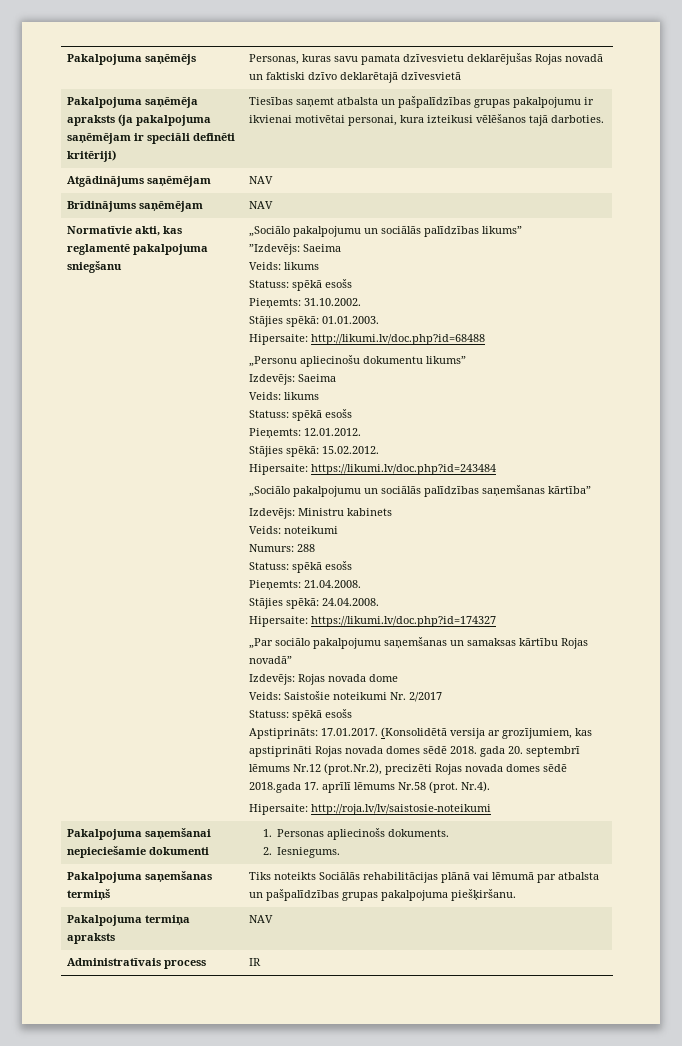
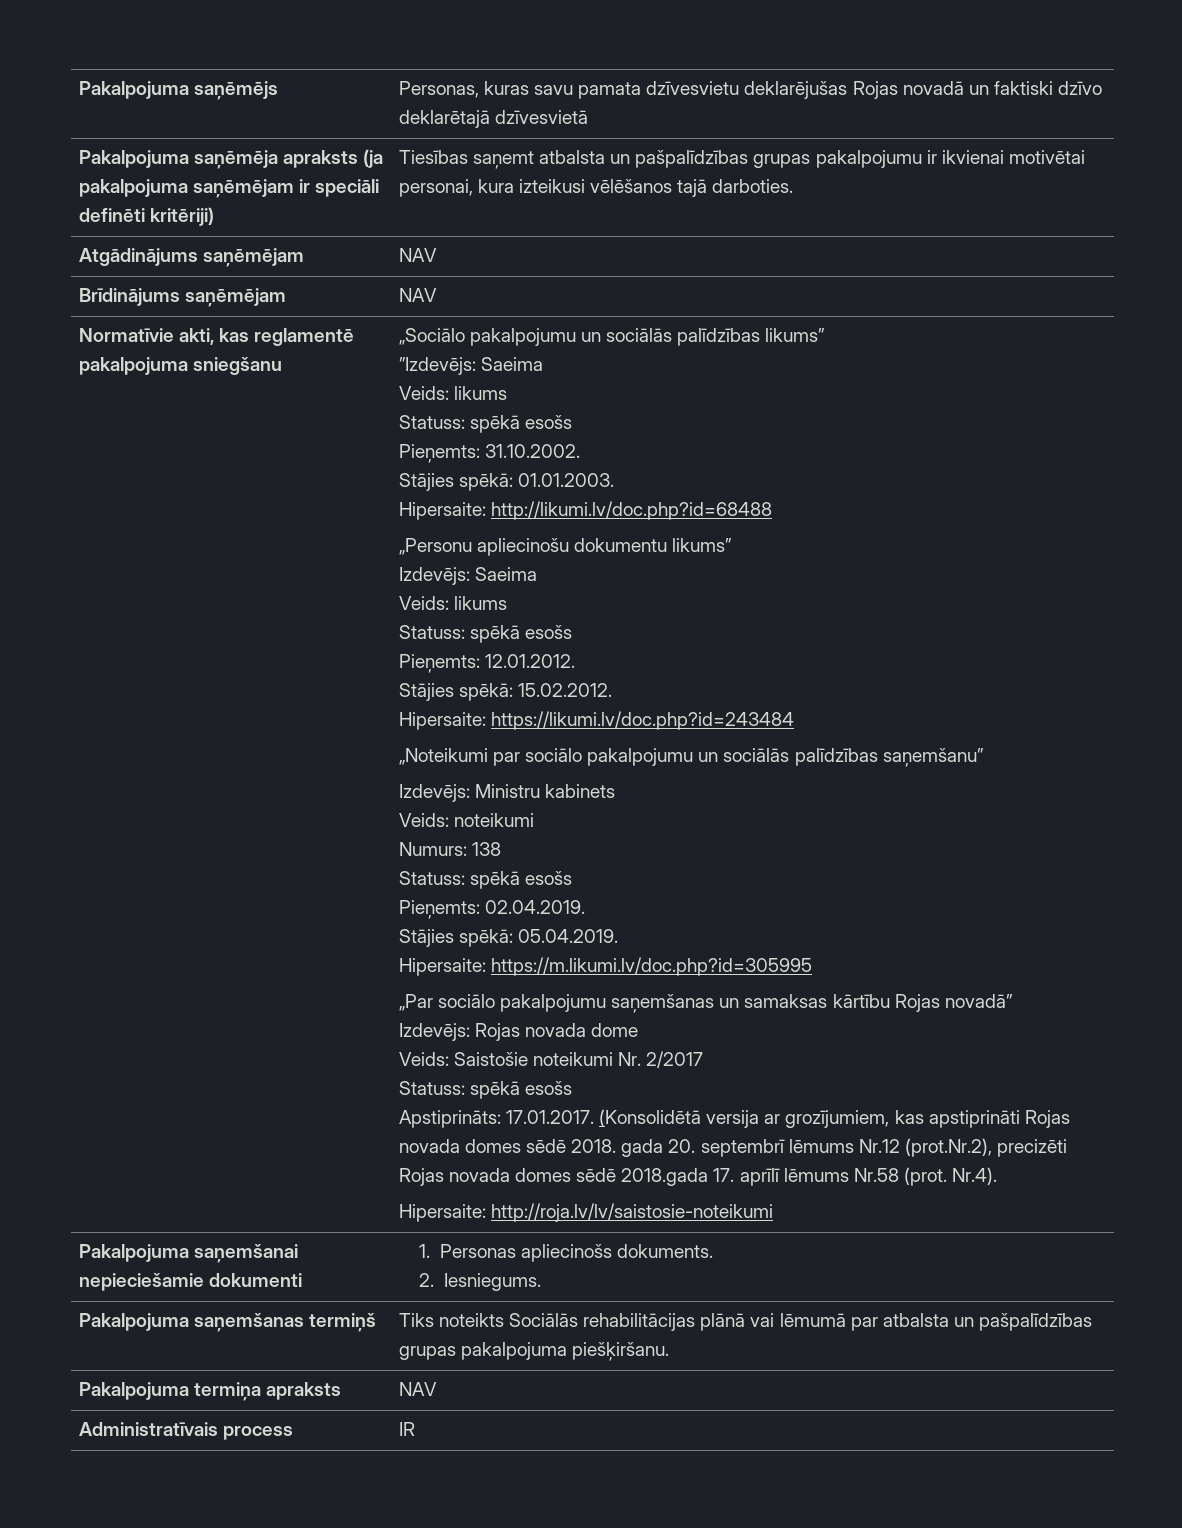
- „Sociālo pakalpojumu un sociālās palīdzības saņemšanas kārtība”
+ „Noteikumi par sociālo pakalpojumu un sociālās palīdzības saņemšanu”
- Numurs: 288
+ Numurs: 138
  Statuss: spēkā esošs
- Pieņemts: 21.04.2008.
- Stājies spēkā: 24.04.2008.
- Hipersaite: https://likumi.lv/doc.php?id=174327
+ Pieņemts: 02.04.2019.
+ Stājies spēkā: 05.04.2019.
+ Hipersaite: https://m.likumi.lv/doc.php?id=305995

